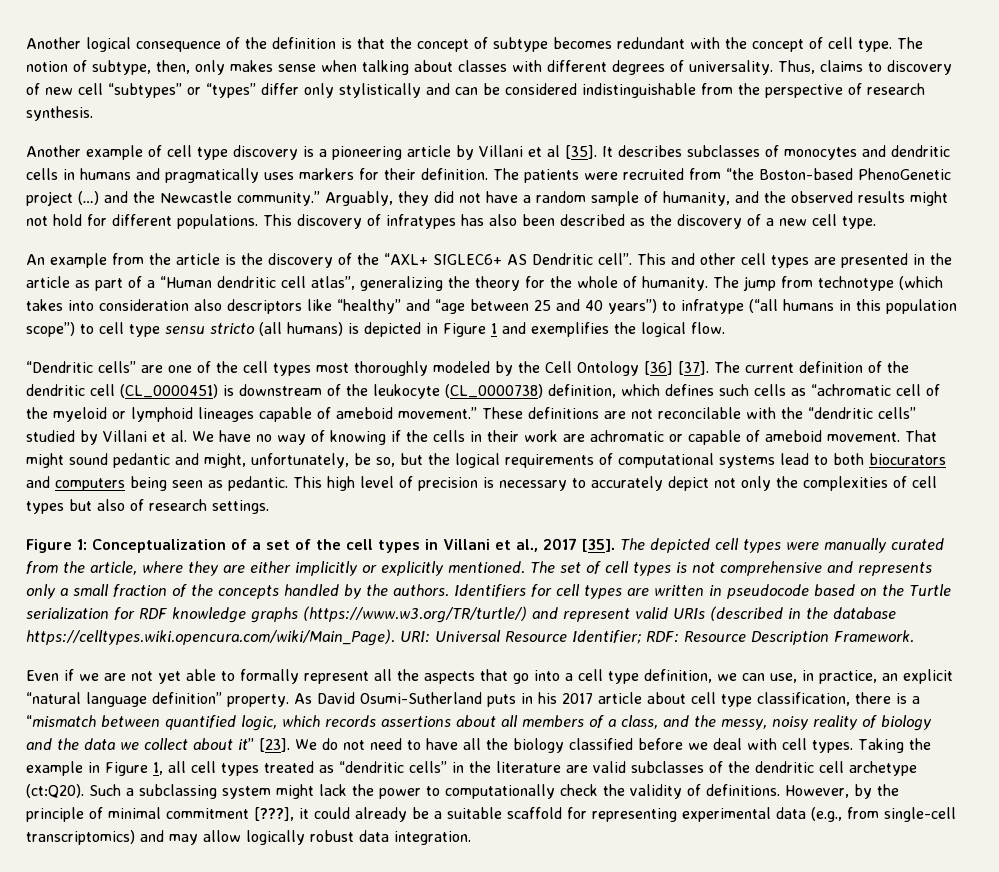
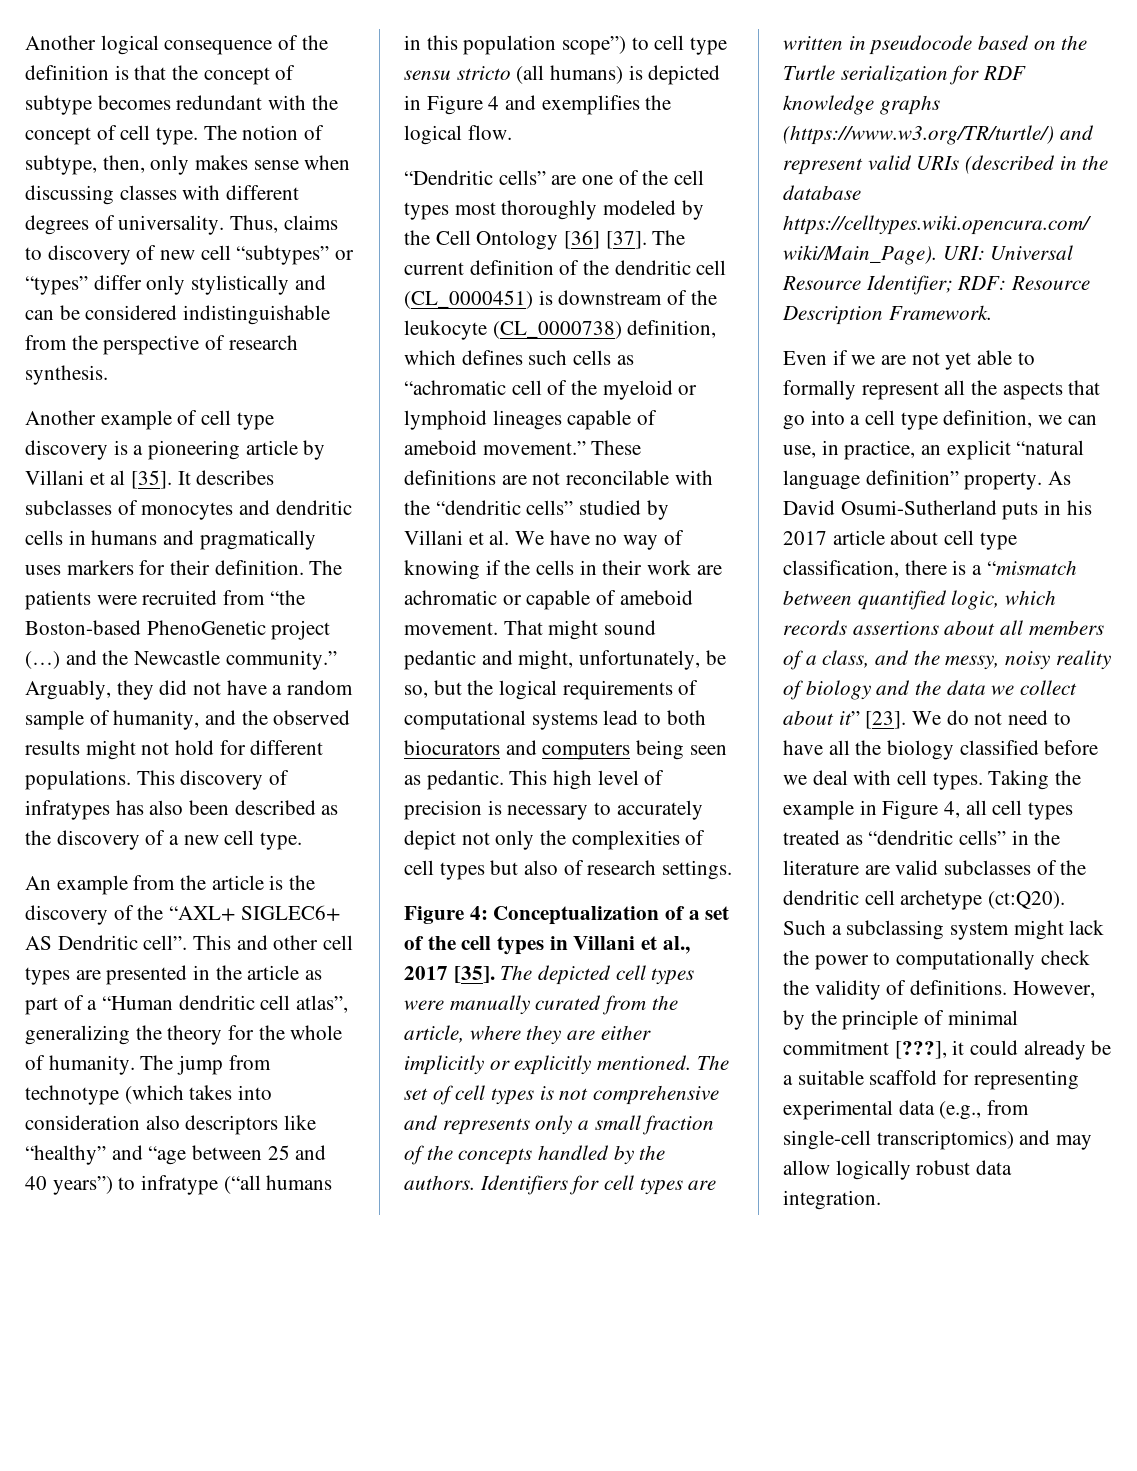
- The notion of subtype, then, only makes sense when talking about classes with different degrees of universality.
+ The notion of subtype, then, only makes sense when discussing classes with different degrees of universality.
- The jump from technotype (which takes into consideration also descriptors like “healthy” and “age between 25 and 40 years”) to infratype (“all humans in this population scope”) to cell type sensu stricto (all humans) is depicted in Figure 1 and exemplifies the logical flow.
+ The jump from technotype (which takes into consideration also descriptors like “healthy” and “age between 25 and 40 years”) to infratype (“all humans in this population scope”) to cell type sensu stricto (all humans) is depicted in Figure 4 and exemplifies the logical flow.
- Figure 1: Conceptualization of a set of the cell types in Villani et al., 2017 [35].
+ Figure 4: Conceptualization of a set of the cell types in Villani et al., 2017 [35].
- Taking the example in Figure 1, all cell types treated as “dendritic cells” in the literature are valid subclasses of the dendritic cell archetype (ct:Q20).
+ Taking the example in Figure 4, all cell types treated as “dendritic cells” in the literature are valid subclasses of the dendritic cell archetype (ct:Q20).

